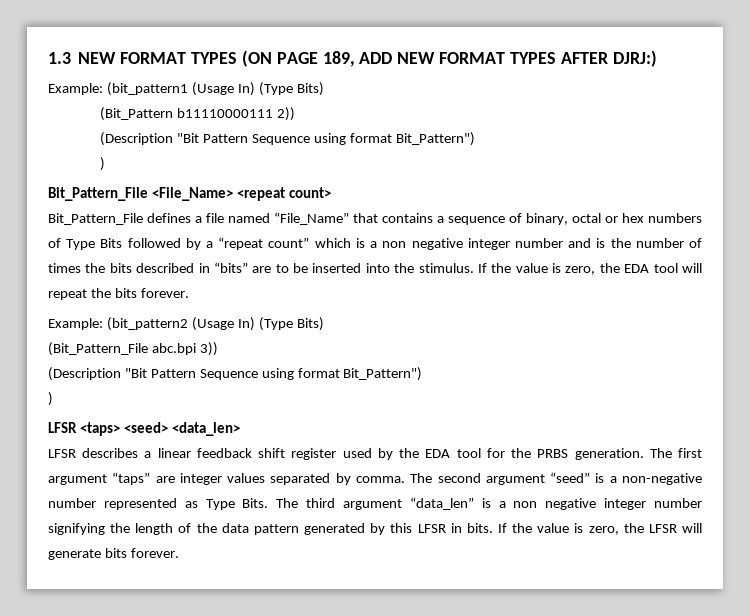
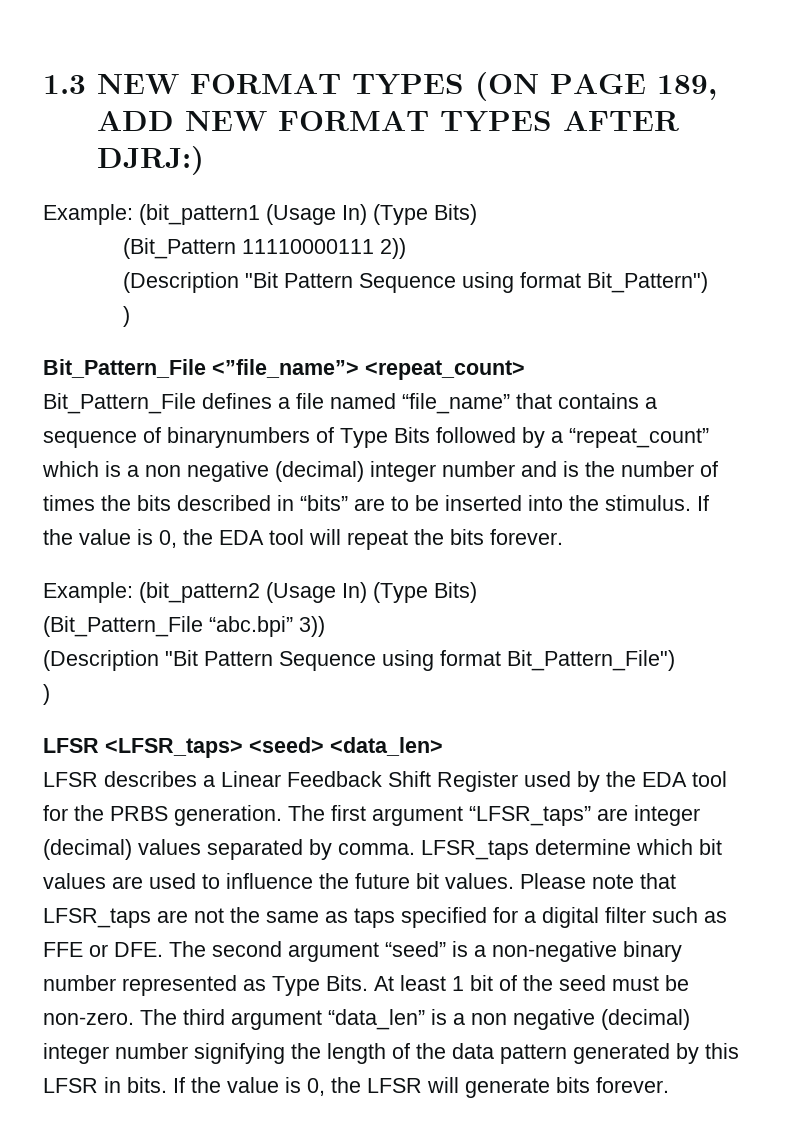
- (Bit_Pattern b11110000111 2))
+ (Bit_Pattern 11110000111 2))
- Bit_Pattern_File <File_Name> <repeat count>
+ Bit_Pattern_File <”file_name”> <repeat_count>
- Bit_Pattern_File defines a file named “File_Name” that contains a sequence of binary, octal or hex numbers of Type Bits followed by a “repeat count” which is a non negative integer number and is the number of times the bits described in “bits” are to be inserted into the stimulus.
+ Bit_Pattern_File defines a file named “file_name” that contains a sequence of binarynumbers of Type Bits followed by a “repeat_count” which is a non negative (decimal) integer number and is the number of times the bits described in “bits” are to be inserted into the stimulus.
- If the value is zero, the EDA tool will repeat the bits forever.
+ If the value is 0, the EDA tool will repeat the bits forever.
- (Bit_Pattern_File abc.bpi 3))
- (Description "Bit Pattern Sequence using format Bit_Pattern")
+ (Bit_Pattern_File “abc.bpi” 3))
+ (Description "Bit Pattern Sequence using format Bit_Pattern_File")
- LFSR <taps> <seed> <data_len>
+ LFSR <LFSR_taps> <seed> <data_len>
- LFSR describes a linear feedback shift register used by the EDA tool for the PRBS generation.
+ LFSR describes a Linear Feedback Shift Register used by the EDA tool for the PRBS generation.
- The first argument “taps” are integer values separated by comma.
+ The first argument “LFSR_taps” are integer (decimal) values separated by comma.
- The second argument “seed” is a non-negative number represented as Type Bits.
+ LFSR_taps determine which bit values are used to influence the future bit values. Please note that LFSR_taps are not the same as taps specified for a digital filter such as FFE or DFE. The second argument “seed” is a non-negative binary number represented as Type Bits.
+ At least 1 bit of the seed must be non-zero.
- The third argument “data_len” is a non negative integer number signifying the length of the data pattern generated by this LFSR in bits.
+ The third argument “data_len” is a non negative (decimal) integer number signifying the length of the data pattern generated by this LFSR in bits.
- If the value is zero, the LFSR will generate bits forever.
+ If the value is 0, the LFSR will generate bits forever.

